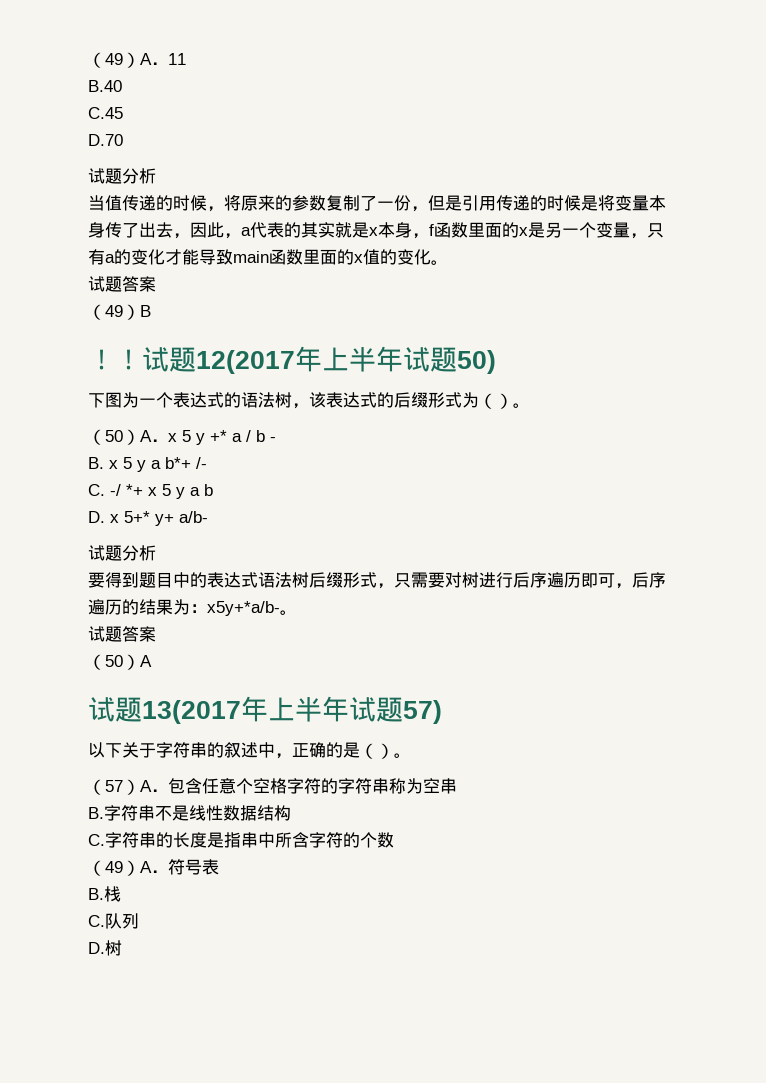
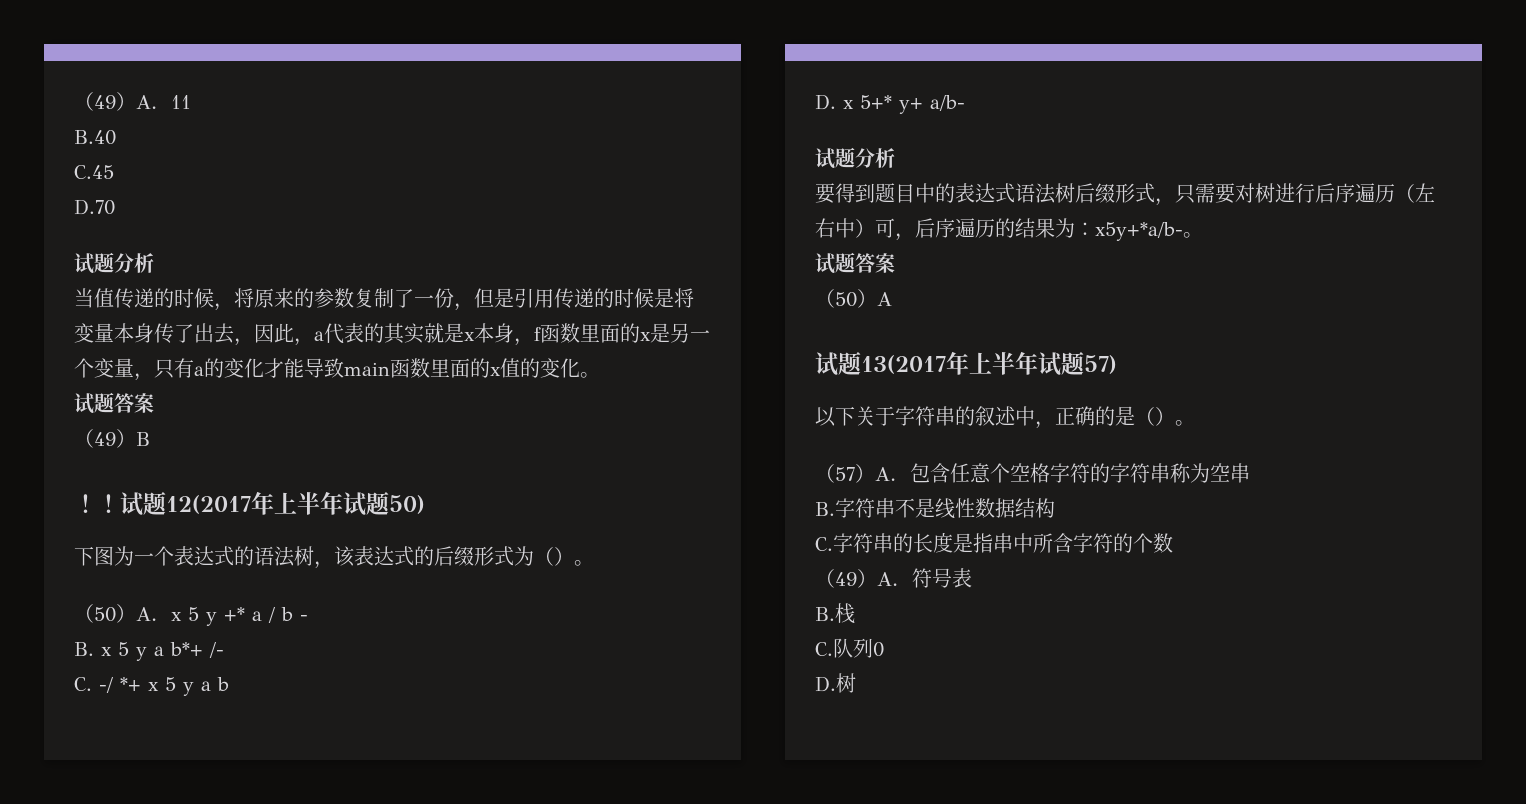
- 要得到题目中的表达式语法树后缀形式，只需要对树进行后序遍历即可，后序遍历的结果为：x5y+*a/b-。
+ 要得到题目中的表达式语法树后缀形式，只需要对树进行后序遍历（左右中）可，后序遍历的结果为：x5y+*a/b-。
- C.队列
+ C.队列0

